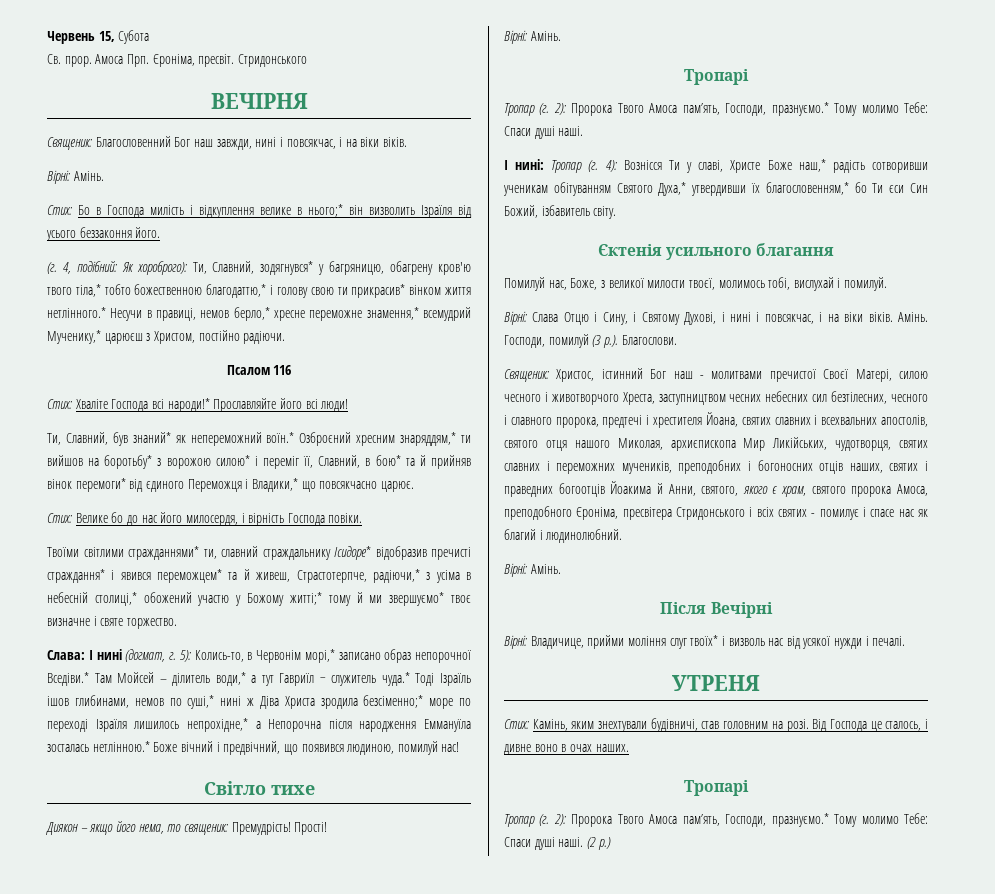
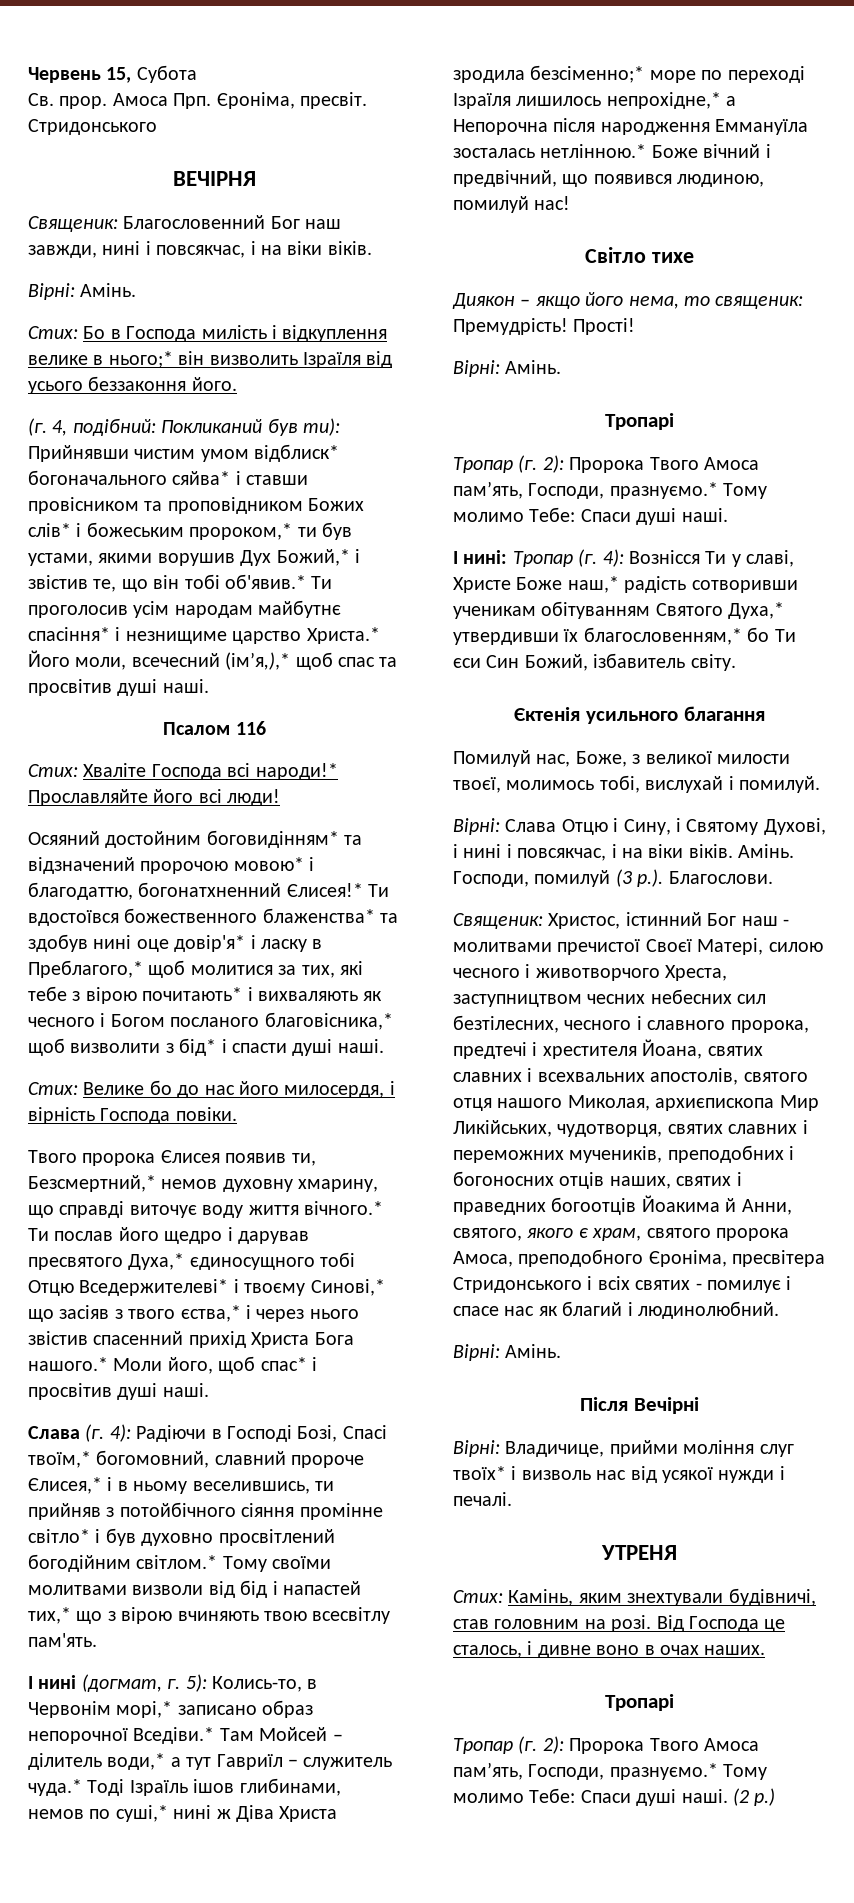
- (г. 4, подібний: Як хороброго): Ти, Славний, зодягнувся* у багряницю, обагрену кров'ю твого тіла,* тобто божественною благодаттю,* і голову свою ти прикрасив* вінком життя нетлінного.* Несучи в правиці, немов берло,* хресне переможне знамення,* всемудрий Мученику,* царюєш з Христом, постійно радіючи.
+ (г. 4, подібний: Покликаний був ти): Прийнявши чистим умом відблиск* богоначального сяйва* і ставши провісником та проповідником Божих слів* і божеським пророком,* ти був устами, якими ворушив Дух Божий,* і звістив те, що він тобі об'явив.* Ти проголосив усім народам майбутнє спасіння* і незнищиме царство Христа.* Його моли, всечесний (ім’я,),* щоб спас та просвітив душі наші.
- Ти, Славний, був знаний* як непереможний воїн.* Озброєний хресним знаряддям,* ти вийшов на боротьбу* з ворожою силою* і переміг її, Славний, в бою* та й прийняв вінок перемоги* від єдиного Переможця і Владики,* що повсякчасно царює.
+ Осяяний достойним боговидінням* та відзначений пророчою мовою* і благодаттю, богонатхненний Єлисея!* Ти вдостоївся божественного блаженства* та здобув нині оце довір'я* і ласку в Преблагого,* щоб молитися за тих, які тебе з вірою почитають* і вихваляють як чесного і Богом посланого благовісника,* щоб визволити з бід* і спасти душі наші.
- Твоїми світлими стражданнями* ти, славний страждальнику Ісидоре* відобразив пречисті страждання* і явився переможцем* та й живеш, Страстотерпче, радіючи,* з усіма в небесній столиці,* обожений участю у Божому житті;* тому й ми звершуємо* твоє визначне і святе торжество.
- Слава: І нині (догмат, г. 5): Колись-то, в Червонім морі,* записано образ непорочної Вседіви.* Там Мойсей – ділитель води,* а тут Гавриїл − служитель чуда.* Тоді Ізраїль ішов глибинами, немов по суші,* нині ж Діва Христа зродила безсіменно;* море по переході Ізраїля лишилось непрохідне,* а Непорочна після народження Еммануїла зосталась нетлінною.* Боже вічний і предвічний, що появився людиною, помилуй нас!
+ Твого пророка Єлисея появив ти, Безсмертний,* немов духовну хмарину, що справді виточує воду життя вічного.* Ти послав його щедро і дарував пресвятого Духа,* єдиносущного тобі Отцю Вседержителеві* і твоєму Синові,* що засіяв з твого єства,* і через нього звістив спасенний прихід Христа Бога нашого.* Моли його, щоб спас* і просвітив душі наші.
+ Слава (г. 4): Радіючи в Господі Бозі, Спасі твоїм,* богомовний, славний пророче Єлисея,* і в ньому веселившись, ти прийняв з потойбічного сіяння промінне світло* і був духовно просвітлений богодійним світлом.* Тому своїми молитвами визволи від бід і напастей тих,* що з вірою вчиняють твою всесвітлу пам'ять.
+ І нині (догмат, г. 5): Колись-то, в Червонім морі,* записано образ непорочної Вседіви.* Там Мойсей – ділитель води,* а тут Гавриїл − служитель чуда.* Тоді Ізраїль ішов глибинами, немов по суші,* нині ж Діва Христа зродила безсіменно;* море по переході Ізраїля лишилось непрохідне,* а Непорочна після народження Еммануїла зосталась нетлінною.* Боже вічний і предвічний, що появився людиною, помилуй нас!

